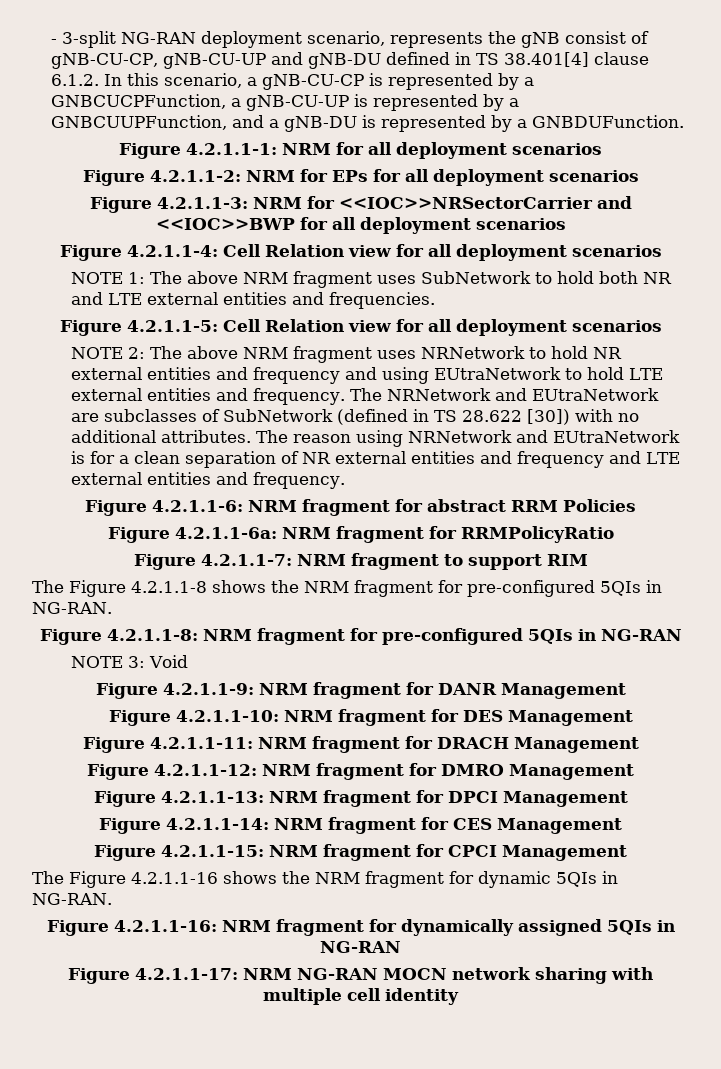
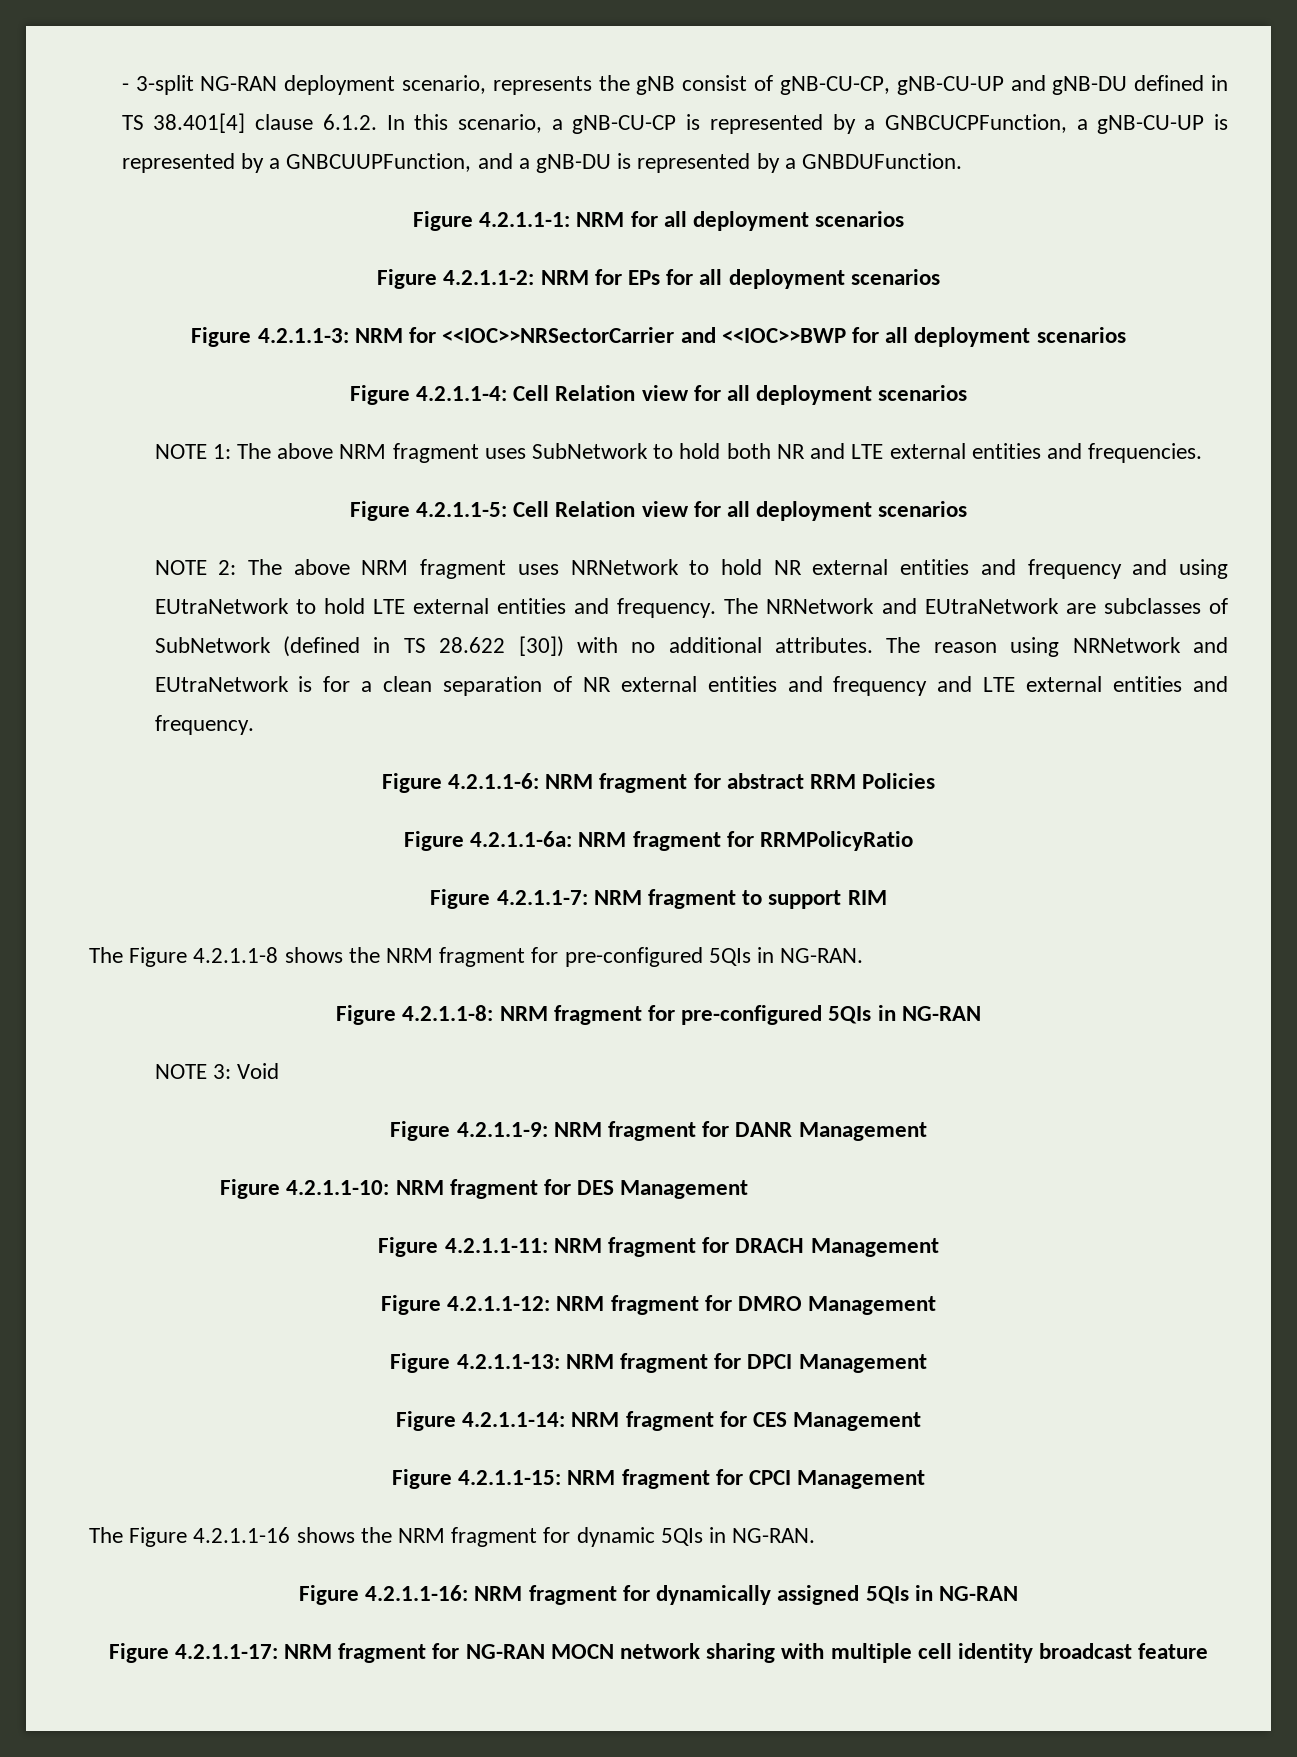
- Figure 4.2.1.1-17: NRM NG-RAN MOCN network sharing with multiple cell identity
+ Figure 4.2.1.1-17: NRM fragment for NG-RAN MOCN network sharing with multiple cell identity broadcast feature

